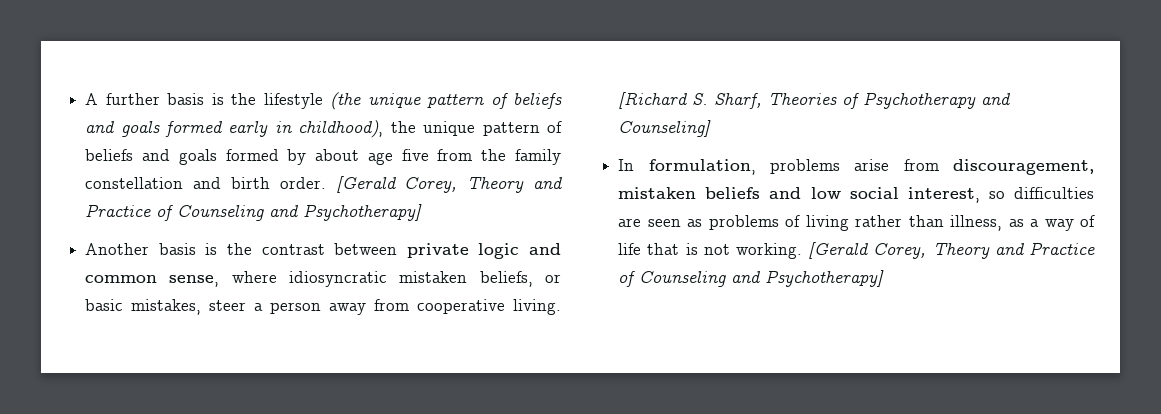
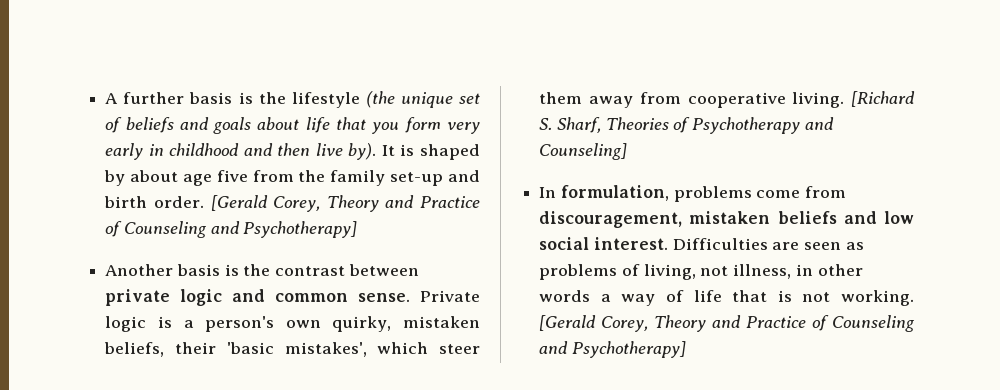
- A further basis is the lifestyle (the unique pattern of beliefs and goals formed early in childhood), the unique pattern of beliefs and goals formed by about age five from the family constellation and birth order.
+ A further basis is the lifestyle (the unique set of beliefs and goals about life that you form very early in childhood and then live by). It is shaped by about age five from the family set-up and birth order.
- Another basis is the contrast between private logic and common sense, where idiosyncratic mistaken beliefs, or basic mistakes, steer a person away from cooperative living.
+ Another basis is the contrast between private logic and common sense. Private logic is a person's own quirky, mistaken beliefs, their 'basic mistakes', which steer them away from cooperative living.
- In formulation, problems arise from discouragement, mistaken beliefs and low social interest, so difficulties are seen as problems of living rather than illness, as a way of life that is not working.
+ In formulation, problems come from discouragement, mistaken beliefs and low social interest. Difficulties are seen as problems of living, not illness, in other words a way of life that is not working.

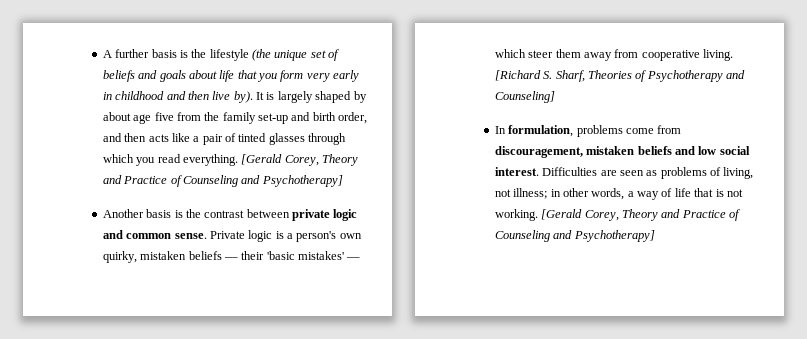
- It is shaped by about age five from the family set-up and birth order.
+ It is largely shaped by about age five from the family set-up and birth order, and then acts like a pair of tinted glasses through which you read everything.
- Private logic is a person's own quirky, mistaken beliefs, their 'basic mistakes', which steer them away from cooperative living.
+ Private logic is a person's own quirky, mistaken beliefs — their 'basic mistakes' — which steer them away from cooperative living.
- Difficulties are seen as problems of living, not illness, in other words a way of life that is not working.
+ Difficulties are seen as problems of living, not illness; in other words, a way of life that is not working.

